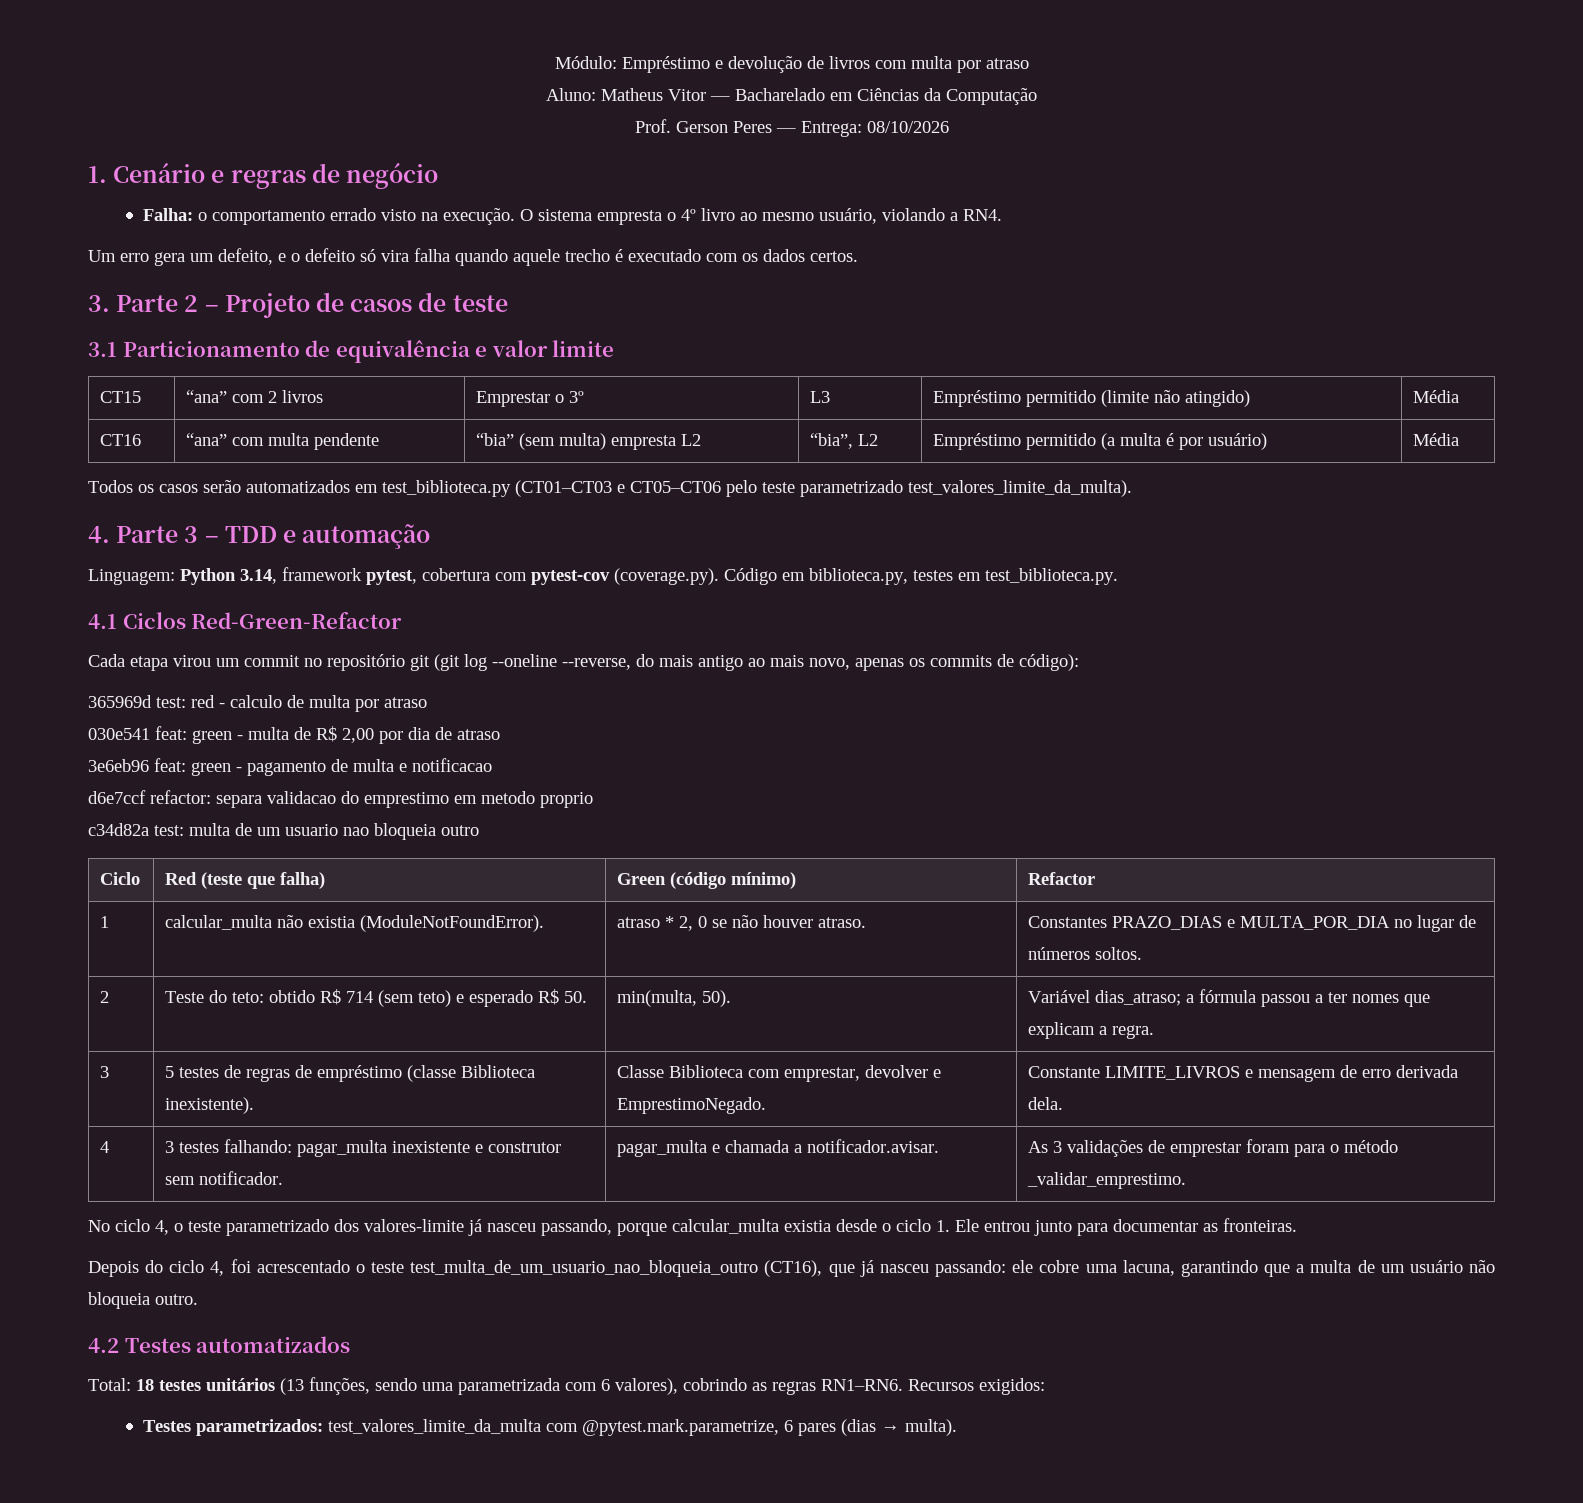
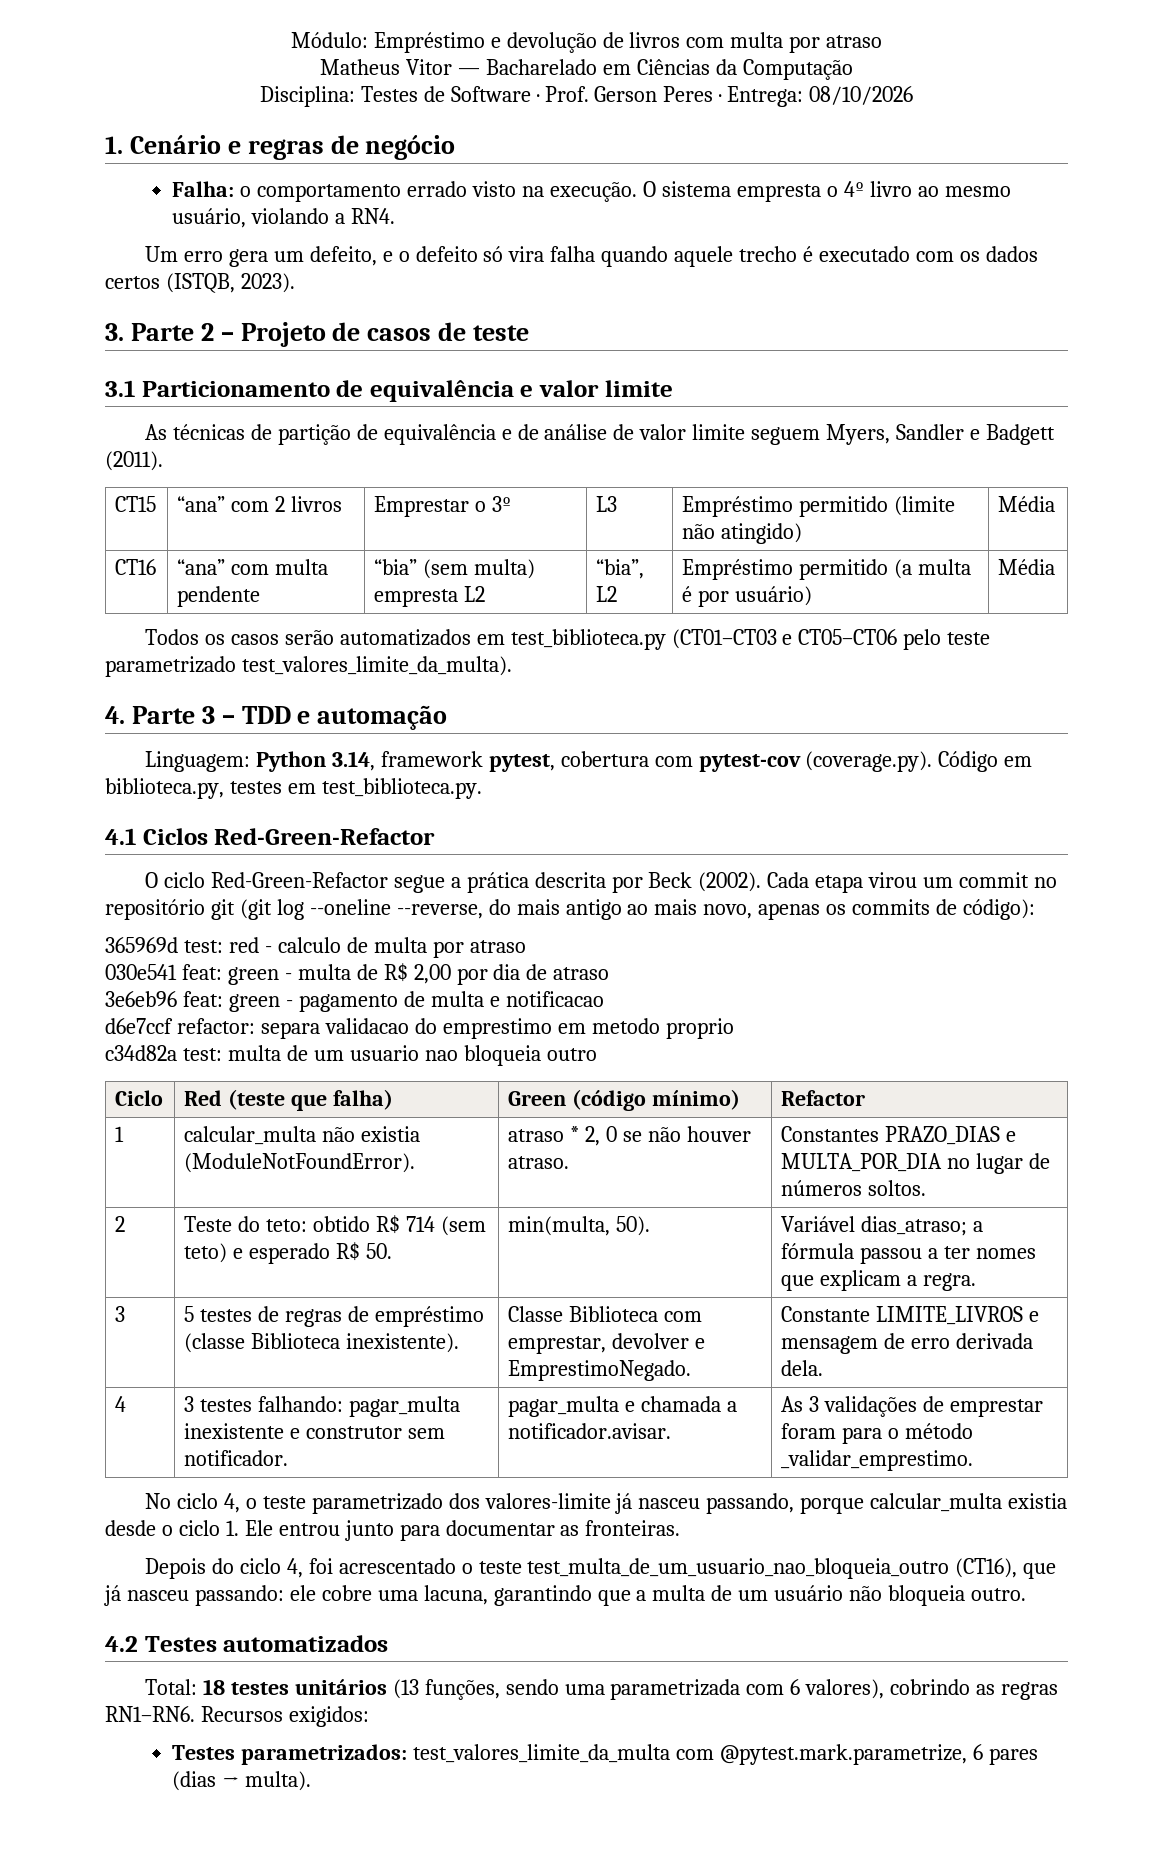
- Aluno: Matheus Vitor — Bacharelado em Ciências da Computação
+ Matheus Vitor — Bacharelado em Ciências da Computação
- Prof. Gerson Peres — Entrega: 08/10/2026
+ Disciplina: Testes de Software · Prof. Gerson Peres · Entrega: 08/10/2026
- Um erro gera um defeito, e o defeito só vira falha quando aquele trecho é executado com os dados certos.
+ Um erro gera um defeito, e o defeito só vira falha quando aquele trecho é executado com os dados certos (ISTQB, 2023).
+ As técnicas de partição de equivalência e de análise de valor limite seguem Myers, Sandler e Badgett (2011).
+ O ciclo Red-Green-Refactor segue a prática descrita por Beck (2002).

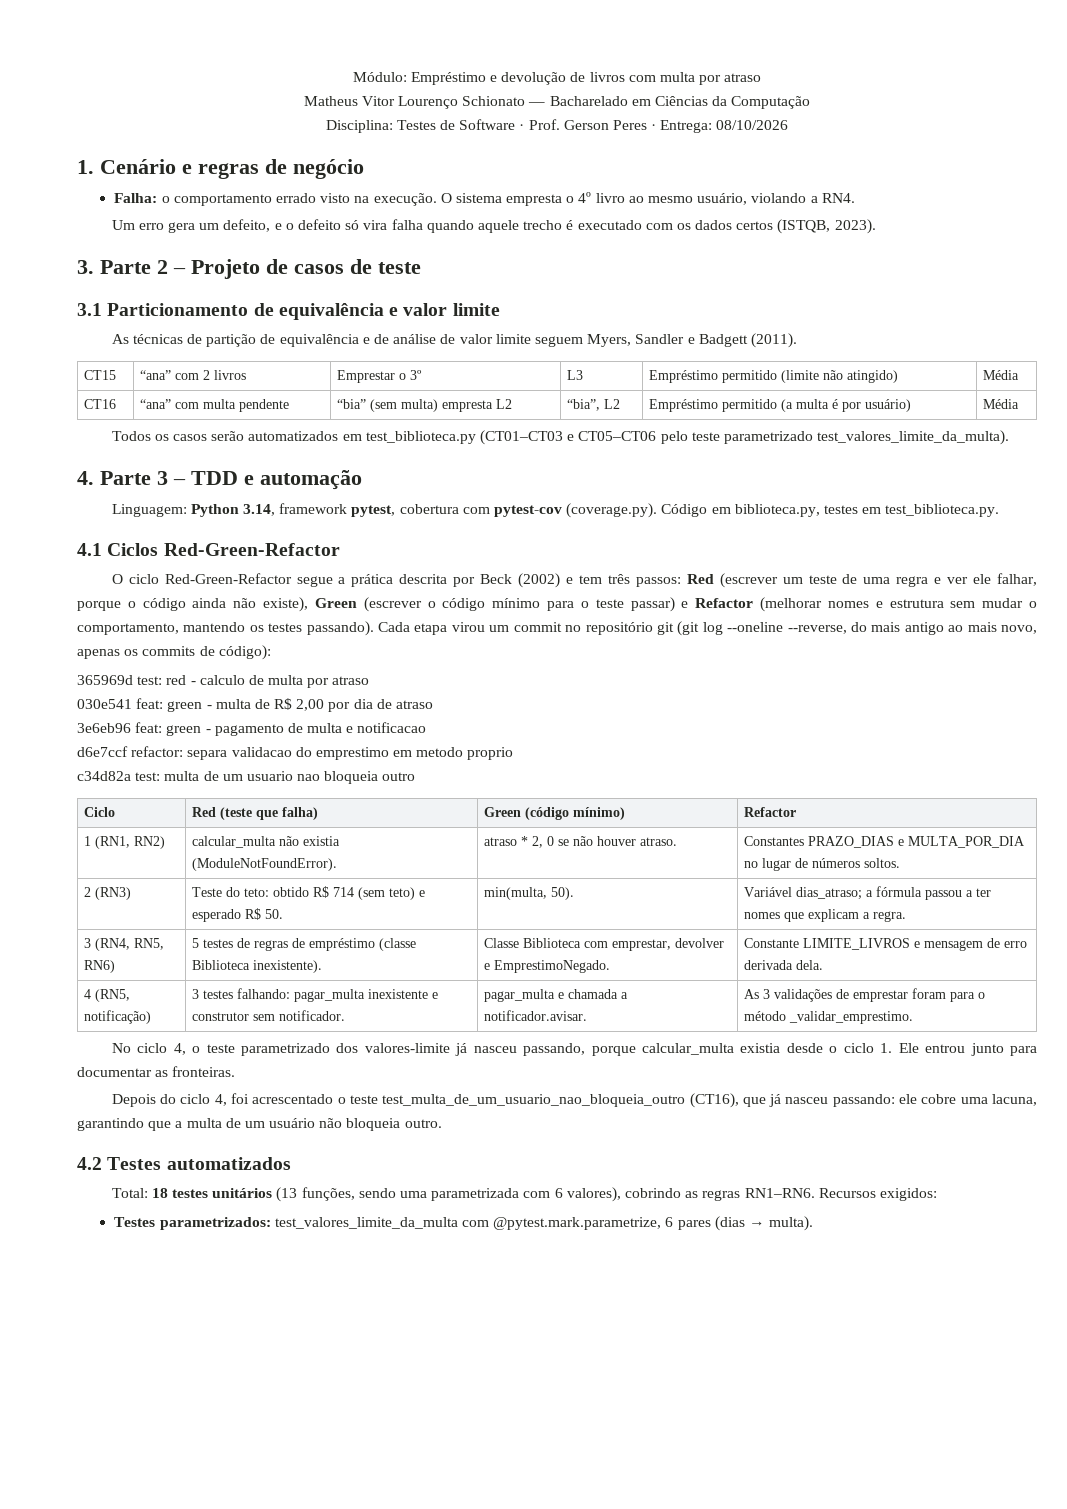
- Matheus Vitor — Bacharelado em Ciências da Computação
+ Matheus Vitor Lourenço Schionato — Bacharelado em Ciências da Computação
- O ciclo Red-Green-Refactor segue a prática descrita por Beck (2002).
+ O ciclo Red-Green-Refactor segue a prática descrita por Beck (2002) e tem três passos: Red (escrever um teste de uma regra e ver ele falhar, porque o código ainda não existe), Green (escrever o código mínimo para o teste passar) e Refactor (melhorar nomes e estrutura sem mudar o comportamento, mantendo os testes passando).
- 1 | calcular_multa não existia (ModuleNotFoundError). | atraso * 2, 0 se não houver atraso. | Constantes PRAZO_DIAS e MULTA_POR_DIA no lugar de números soltos.
+ 1 (RN1, RN2) | calcular_multa não existia (ModuleNotFoundError). | atraso * 2, 0 se não houver atraso. | Constantes PRAZO_DIAS e MULTA_POR_DIA no lugar de números soltos.
- 2 | Teste do teto: obtido R$ 714 (sem teto) e esperado R$ 50. | min(multa, 50). | Variável dias_atraso; a fórmula passou a ter nomes que explicam a regra.
+ 2 (RN3) | Teste do teto: obtido R$ 714 (sem teto) e esperado R$ 50. | min(multa, 50). | Variável dias_atraso; a fórmula passou a ter nomes que explicam a regra.
- 3 | 5 testes de regras de empréstimo (classe Biblioteca inexistente). | Classe Biblioteca com emprestar, devolver e EmprestimoNegado. | Constante LIMITE_LIVROS e mensagem de erro derivada dela.
+ 3 (RN4, RN5, RN6) | 5 testes de regras de empréstimo (classe Biblioteca inexistente). | Classe Biblioteca com emprestar, devolver e EmprestimoNegado. | Constante LIMITE_LIVROS e mensagem de erro derivada dela.
- 4 | 3 testes falhando: pagar_multa inexistente e construtor sem notificador. | pagar_multa e chamada a notificador.avisar. | As 3 validações de emprestar foram para o método _validar_emprestimo.
+ 4 (RN5, notificação) | 3 testes falhando: pagar_multa inexistente e construtor sem notificador. | pagar_multa e chamada a notificador.avisar. | As 3 validações de emprestar foram para o método _validar_emprestimo.

